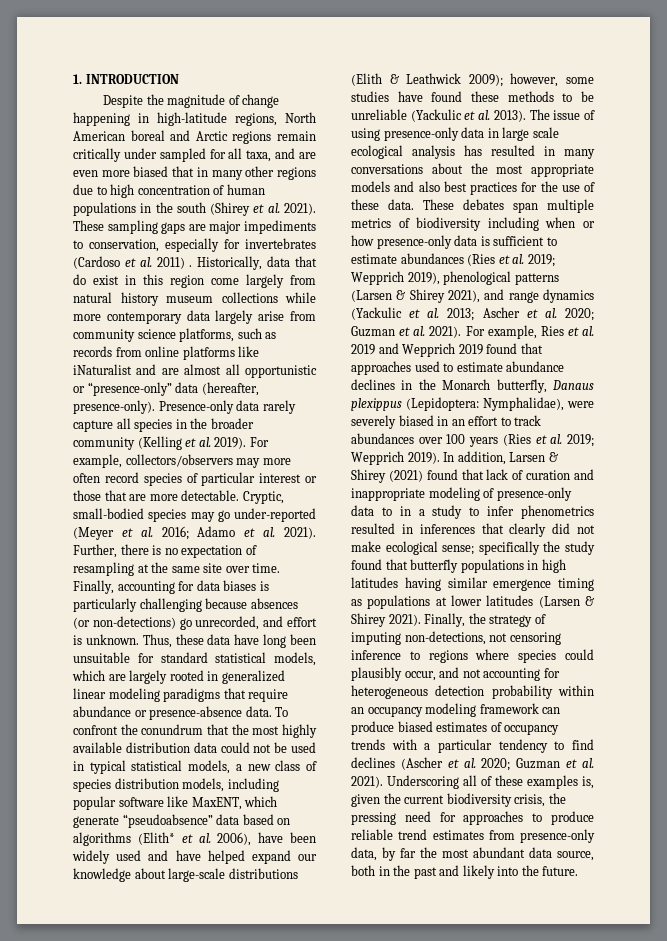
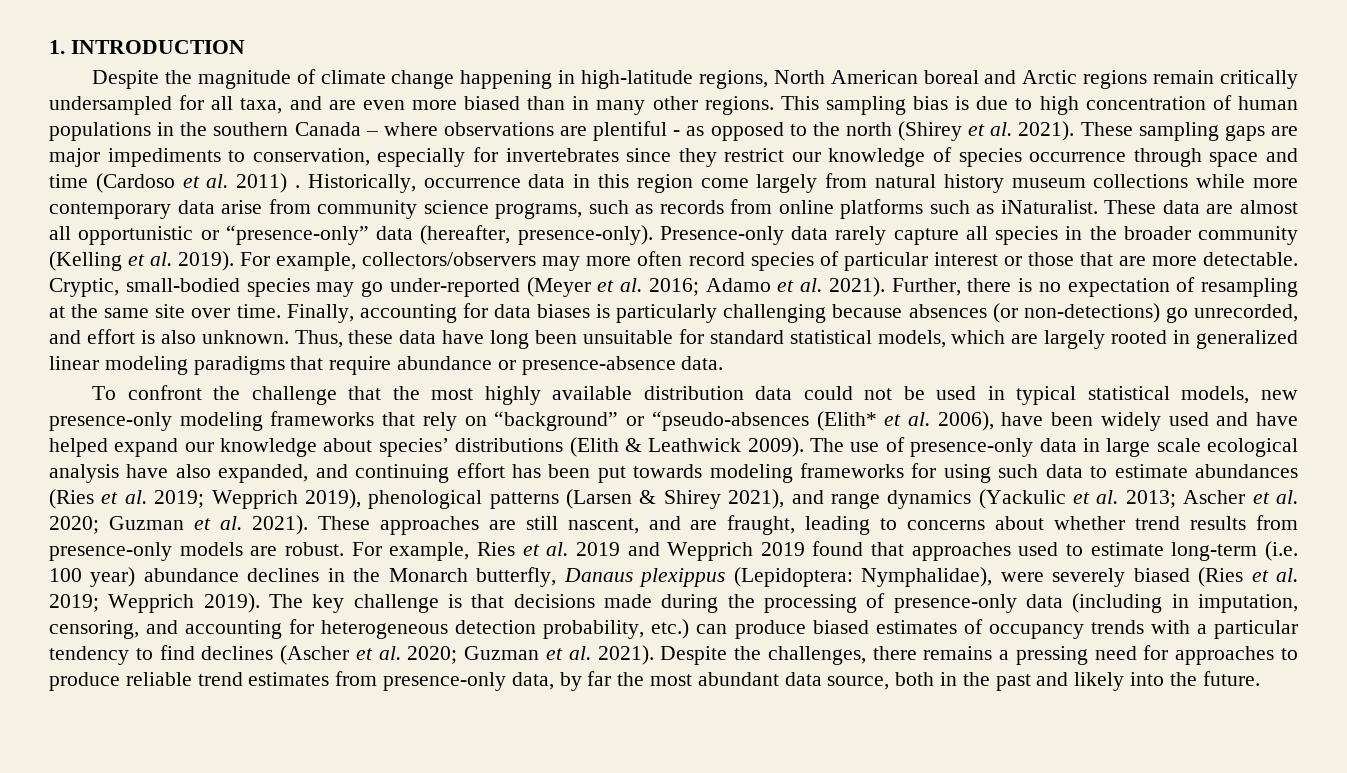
- Despite the magnitude of change happening in high-latitude regions, North American boreal and Arctic regions remain critically under sampled for all taxa, and are even more biased that in many other regions due to high concentration of human populations in the south (Shirey et al. 2021).
+ Despite the magnitude of climate change happening in high-latitude regions, North American boreal and Arctic regions remain critically undersampled for all taxa, and are even more biased than in many other regions. This sampling bias is due to high concentration of human populations in the southern Canada – where observations are plentiful - as opposed to the north (Shirey et al. 2021).
- These sampling gaps are major impediments to conservation, especially for invertebrates (Cardoso et al. 2011) .
+ These sampling gaps are major impediments to conservation, especially for invertebrates since they restrict our knowledge of species occurrence through space and time (Cardoso et al. 2011) .
- Historically, data that do exist in this region come largely from natural history museum collections while more contemporary data largely arise from community science platforms, such as records from online platforms like iNaturalist and are almost all opportunistic or “presence-only” data (hereafter, presence-only).
+ Historically, occurrence data in this region come largely from natural history museum collections while more contemporary data arise from community science programs, such as records from online platforms such as iNaturalist. These data are almost all opportunistic or “presence-only” data (hereafter, presence-only).
- Finally, accounting for data biases is particularly challenging because absences (or non-detections) go unrecorded, and effort is unknown.
+ Finally, accounting for data biases is particularly challenging because absences (or non-detections) go unrecorded, and effort is also unknown.
- Thus, these data have long been unsuitable for standard statistical models, which are largely rooted in generalized linear modeling paradigms that require abundance or presence-absence data. To confront the conundrum that the most highly available distribution data could not be used in typical statistical models, a new class of species distribution models, including popular software like MaxENT, which generate “pseudoabsence” data based on algorithms (Elith* et al. 2006), have been widely used and have helped expand our knowledge about large-scale distributions (Elith & Leathwick 2009); however, some studies have found these methods to be unreliable (Yackulic et al. 2013). The issue of using presence-only data in large scale ecological analysis has resulted in many conversations about the most appropriate models and also best practices for the use of these data. These debates span multiple metrics of biodiversity including when or how presence-only data is sufficient to estimate abundances (Ries et al. 2019;
+ Thus, these data have long been unsuitable for standard statistical models, which are largely rooted in generalized linear modeling paradigms that require abundance or presence-absence data.
+ To confront the challenge that the most highly available distribution data could not be used in typical statistical models, new presence-only modeling frameworks that rely on “background” or “pseudo-absences (Elith* et al. 2006), have been widely used and have helped expand our knowledge about species’ distributions (Elith & Leathwick 2009). The use of presence-only data in large scale ecological analysis have also expanded, and continuing effort has been put towards modeling frameworks for using such data to estimate abundances (Ries et al. 2019;
+ These approaches are still nascent, and are fraught, leading to concerns about whether trend results from presence-only models are robust.
- For example, Ries et al. 2019 and Wepprich 2019 found that approaches used to estimate abundance declines in the Monarch butterfly, Danaus plexippus (Lepidoptera: Nymphalidae), were severely biased in an effort to track abundances over 100 years (Ries et al. 2019; Wepprich 2019).
+ For example, Ries et al. 2019 and Wepprich 2019 found that approaches used to estimate long-term (i.e. 100 year) abundance declines in the Monarch butterfly, Danaus plexippus (Lepidoptera: Nymphalidae), were severely biased (Ries et al. 2019; Wepprich 2019).
- In addition, Larsen & Shirey (2021) found that lack of curation and inappropriate modeling of presence-only data to in a study to infer phenometrics resulted in inferences that clearly did not make ecological sense; specifically the study found that butterfly populations in high latitudes having similar emergence timing as populations at lower latitudes (Larsen & Shirey 2021). Finally, the strategy of imputing non-detections, not censoring inference to regions where species could plausibly occur, and not accounting for heterogeneous detection probability within an occupancy modeling framework can produce biased estimates of occupancy trends with a particular tendency to find declines (Ascher et al. 2020; Guzman et al. 2021).
+ The key challenge is that decisions made during the processing of presence-only data (including in imputation, censoring, and accounting for heterogeneous detection probability, etc.) can produce biased estimates of occupancy trends with a particular tendency to find declines (Ascher et al. 2020; Guzman et al. 2021).
- Underscoring all of these examples is, given the current biodiversity crisis, the pressing need for approaches to produce reliable trend estimates from presence-only data, by far the most abundant data source, both in the past and likely into the future.
+ Despite the challenges, there remains a pressing need for approaches to produce reliable trend estimates from presence-only data, by far the most abundant data source, both in the past and likely into the future.

